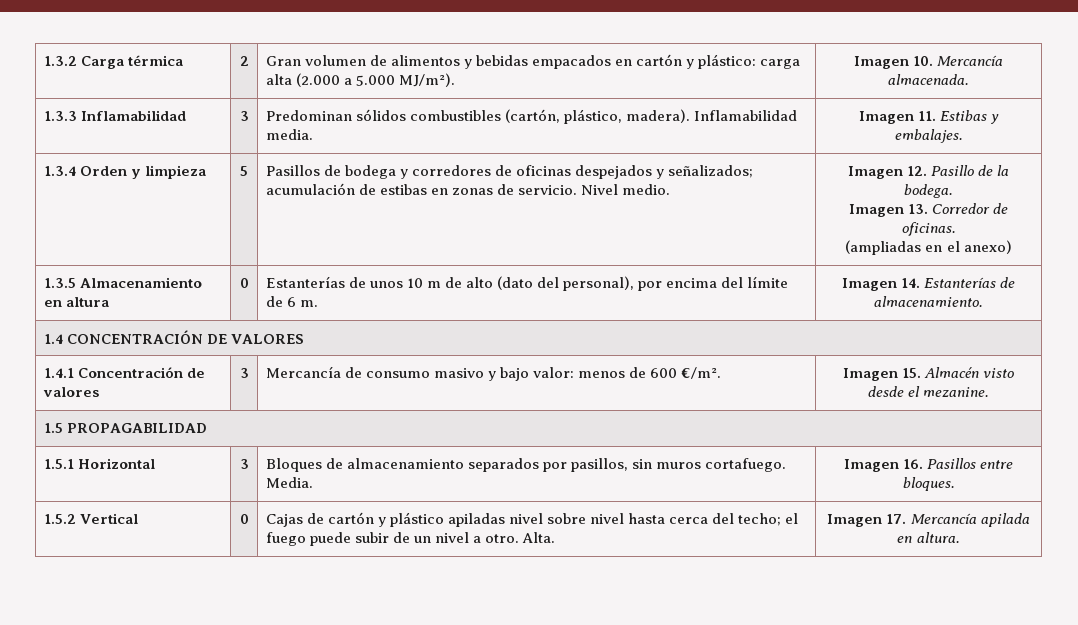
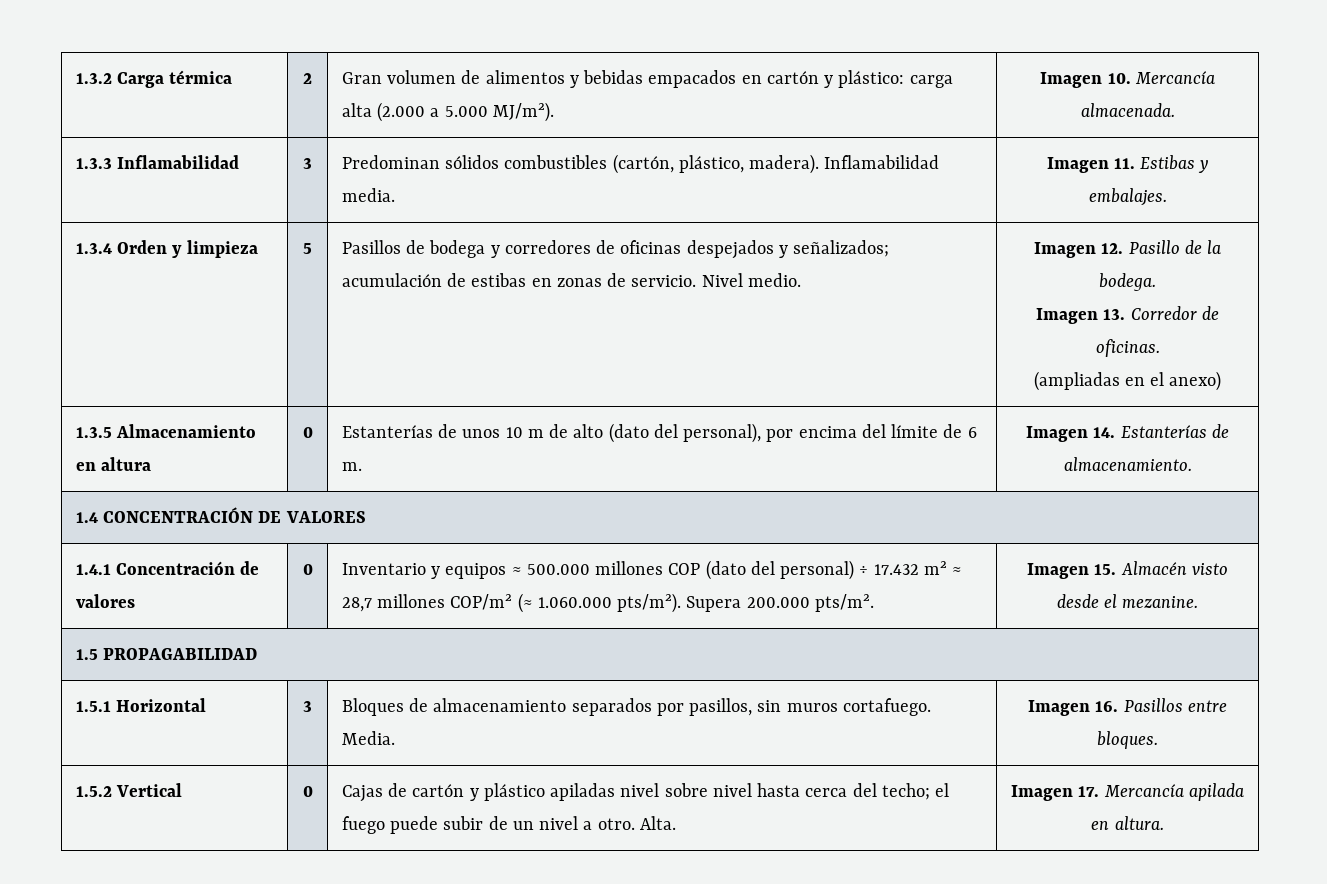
- 1.4.1 Concentración de valores | 3 | Mercancía de consumo masivo y bajo valor: menos de 600 €/m². | Imagen 15. Almacén visto desde el mezanine.
+ 1.4.1 Concentración de valores | 0 | Inventario y equipos ≈ 500.000 millones COP (dato del personal) ÷ 17.432 m² ≈ 28,7 millones COP/m² (≈ 1.060.000 pts/m²). Supera 200.000 pts/m². | Imagen 15. Almacén visto desde el mezanine.

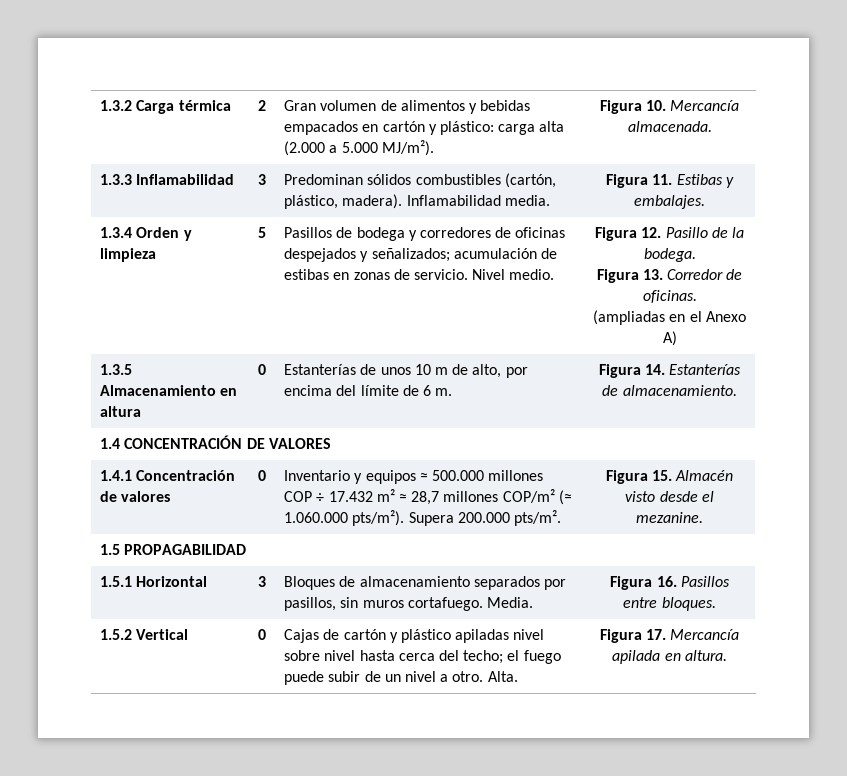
- 1.3.2 Carga térmica | 2 | Gran volumen de alimentos y bebidas empacados en cartón y plástico: carga alta (2.000 a 5.000 MJ/m²). | Imagen 10. Mercancía almacenada.
+ 1.3.2 Carga térmica | 2 | Gran volumen de alimentos y bebidas empacados en cartón y plástico: carga alta (2.000 a 5.000 MJ/m²). | Figura 10. Mercancía almacenada.
- 1.3.3 Inflamabilidad | 3 | Predominan sólidos combustibles (cartón, plástico, madera). Inflamabilidad media. | Imagen 11. Estibas y embalajes.
+ 1.3.3 Inflamabilidad | 3 | Predominan sólidos combustibles (cartón, plástico, madera). Inflamabilidad media. | Figura 11. Estibas y embalajes.
- 1.3.4 Orden y limpieza | 5 | Pasillos de bodega y corredores de oficinas despejados y señalizados; acumulación de estibas en zonas de servicio. Nivel medio. | Imagen 12. Pasillo de la bodega.
- Imagen 13. Corredor de oficinas.
- (ampliadas en el anexo)
+ 1.3.4 Orden y limpieza | 5 | Pasillos de bodega y corredores de oficinas despejados y señalizados; acumulación de estibas en zonas de servicio. Nivel medio. | Figura 12. Pasillo de la bodega.
+ Figura 13. Corredor de oficinas.
+ (ampliadas en el Anexo A)
- 1.3.5 Almacenamiento en altura | 0 | Estanterías de unos 10 m de alto (dato del personal), por encima del límite de 6 m. | Imagen 14. Estanterías de almacenamiento.
+ 1.3.5 Almacenamiento en altura | 0 | Estanterías de unos 10 m de alto, por encima del límite de 6 m. | Figura 14. Estanterías de almacenamiento.
- 1.4.1 Concentración de valores | 0 | Inventario y equipos ≈ 500.000 millones COP (dato del personal) ÷ 17.432 m² ≈ 28,7 millones COP/m² (≈ 1.060.000 pts/m²). Supera 200.000 pts/m². | Imagen 15. Almacén visto desde el mezanine.
+ 1.4.1 Concentración de valores | 0 | Inventario y equipos ≈ 500.000 millones COP ÷ 17.432 m² ≈ 28,7 millones COP/m² (≈ 1.060.000 pts/m²). Supera 200.000 pts/m². | Figura 15. Almacén visto desde el mezanine.
- 1.5.1 Horizontal | 3 | Bloques de almacenamiento separados por pasillos, sin muros cortafuego. Media. | Imagen 16. Pasillos entre bloques.
+ 1.5.1 Horizontal | 3 | Bloques de almacenamiento separados por pasillos, sin muros cortafuego. Media. | Figura 16. Pasillos entre bloques.
- 1.5.2 Vertical | 0 | Cajas de cartón y plástico apiladas nivel sobre nivel hasta cerca del techo; el fuego puede subir de un nivel a otro. Alta. | Imagen 17. Mercancía apilada en altura.
+ 1.5.2 Vertical | 0 | Cajas de cartón y plástico apiladas nivel sobre nivel hasta cerca del techo; el fuego puede subir de un nivel a otro. Alta. | Figura 17. Mercancía apilada en altura.

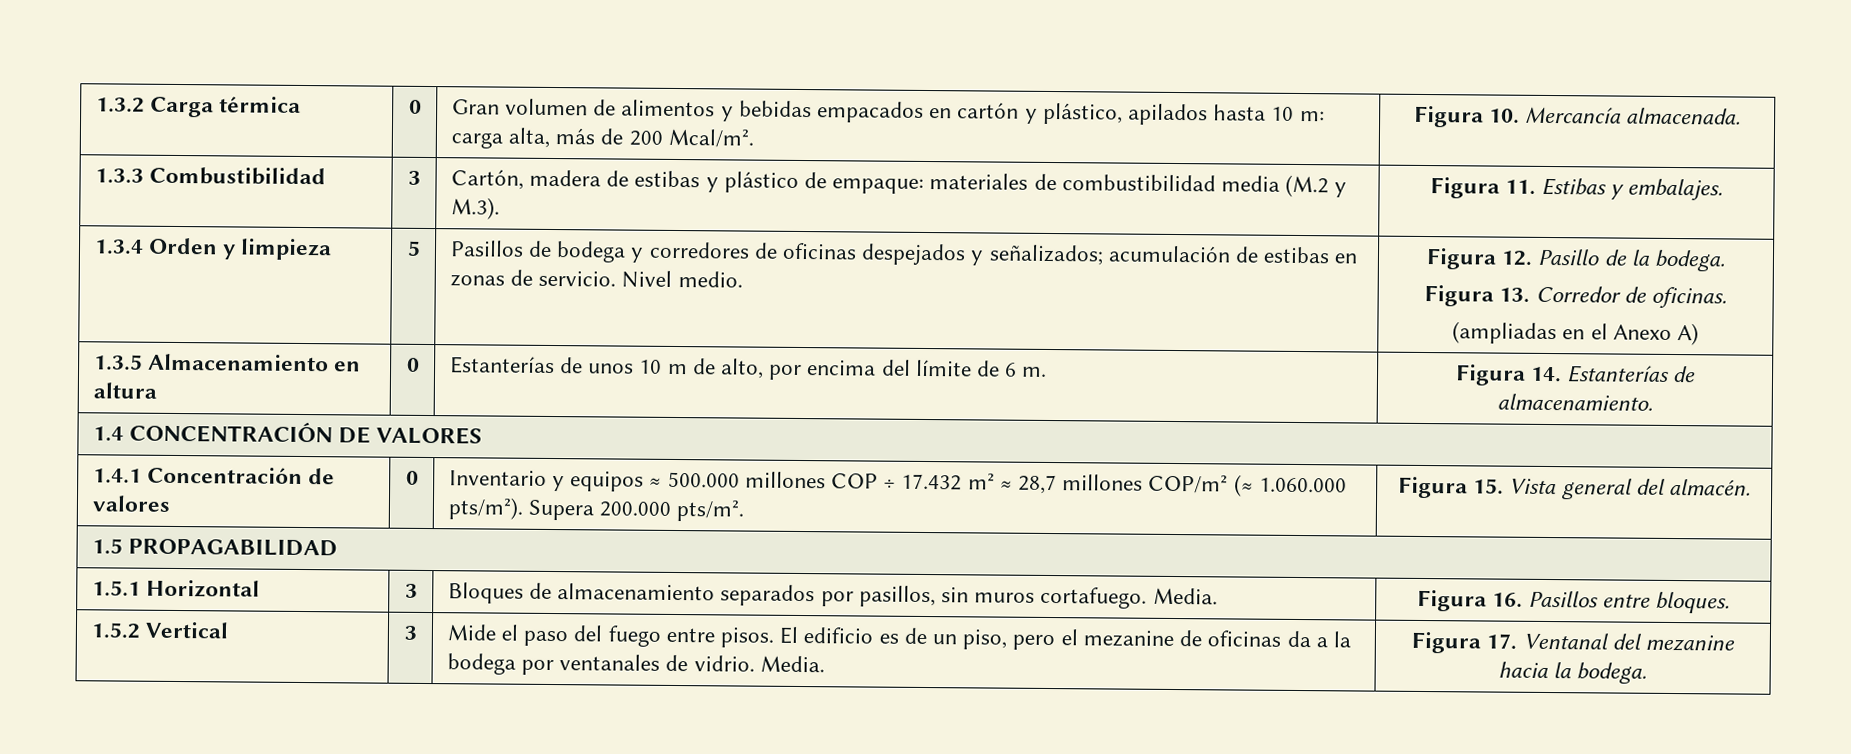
- 1.3.2 Carga térmica | 2 | Gran volumen de alimentos y bebidas empacados en cartón y plástico: carga alta (2.000 a 5.000 MJ/m²). | Figura 10. Mercancía almacenada.
+ 1.3.2 Carga térmica | 0 | Gran volumen de alimentos y bebidas empacados en cartón y plástico, apilados hasta 10 m: carga alta, más de 200 Mcal/m². | Figura 10. Mercancía almacenada.
- 1.3.3 Inflamabilidad | 3 | Predominan sólidos combustibles (cartón, plástico, madera). Inflamabilidad media. | Figura 11. Estibas y embalajes.
+ 1.3.3 Combustibilidad | 3 | Cartón, madera de estibas y plástico de empaque: materiales de combustibilidad media (M.2 y M.3). | Figura 11. Estibas y embalajes.
- 1.4.1 Concentración de valores | 0 | Inventario y equipos ≈ 500.000 millones COP ÷ 17.432 m² ≈ 28,7 millones COP/m² (≈ 1.060.000 pts/m²). Supera 200.000 pts/m². | Figura 15. Almacén visto desde el mezanine.
+ 1.4.1 Concentración de valores | 0 | Inventario y equipos ≈ 500.000 millones COP ÷ 17.432 m² ≈ 28,7 millones COP/m² (≈ 1.060.000 pts/m²). Supera 200.000 pts/m². | Figura 15. Vista general del almacén.
- 1.5.2 Vertical | 0 | Cajas de cartón y plástico apiladas nivel sobre nivel hasta cerca del techo; el fuego puede subir de un nivel a otro. Alta. | Figura 17. Mercancía apilada en altura.
+ 1.5.2 Vertical | 3 | Mide el paso del fuego entre pisos. El edificio es de un piso, pero el mezanine de oficinas da a la bodega por ventanales de vidrio. Media. | Figura 17. Ventanal del mezanine hacia la bodega.

